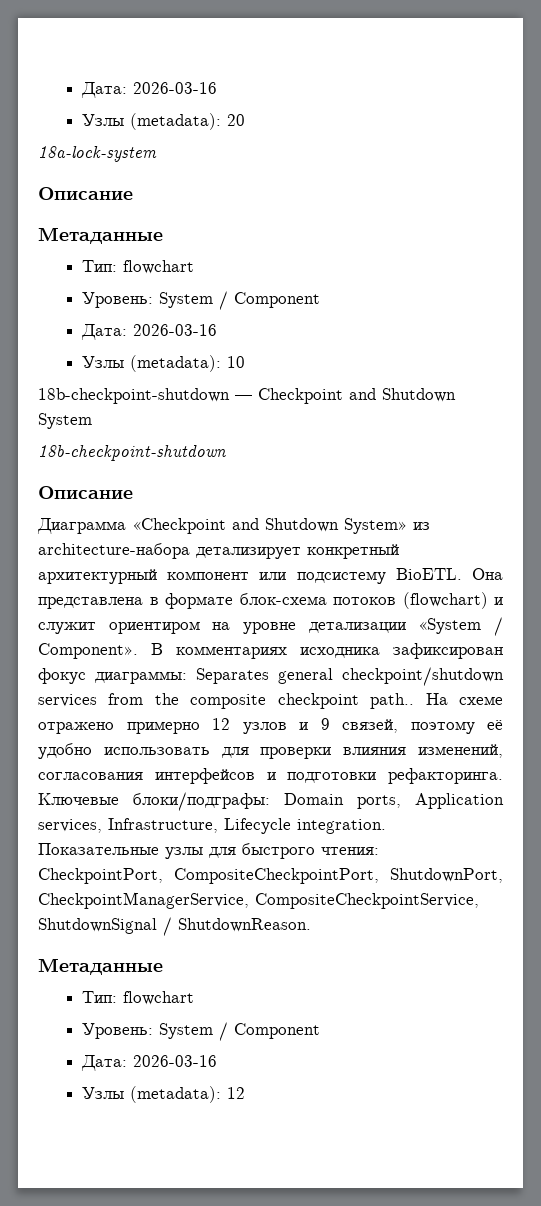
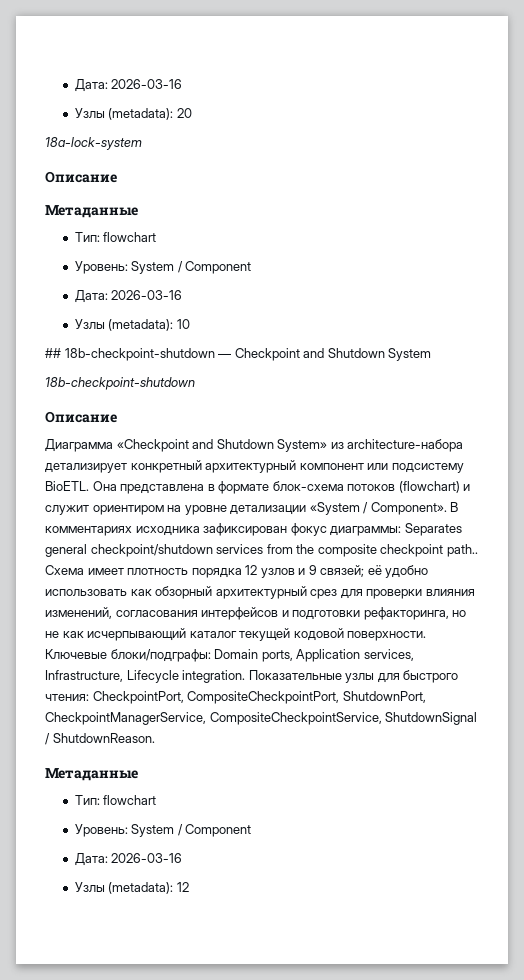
- 18b-checkpoint-shutdown — Checkpoint and Shutdown System
+ ## 18b-checkpoint-shutdown — Checkpoint and Shutdown System
- На схеме отражено примерно 12 узлов и 9 связей, поэтому её удобно использовать для проверки влияния изменений, согласования интерфейсов и подготовки рефакторинга.
+ Схема имеет плотность порядка 12 узлов и 9 связей; её удобно использовать как обзорный архитектурный срез для проверки влияния изменений, согласования интерфейсов и подготовки рефакторинга, но не как исчерпывающий каталог текущей кодовой поверхности.

